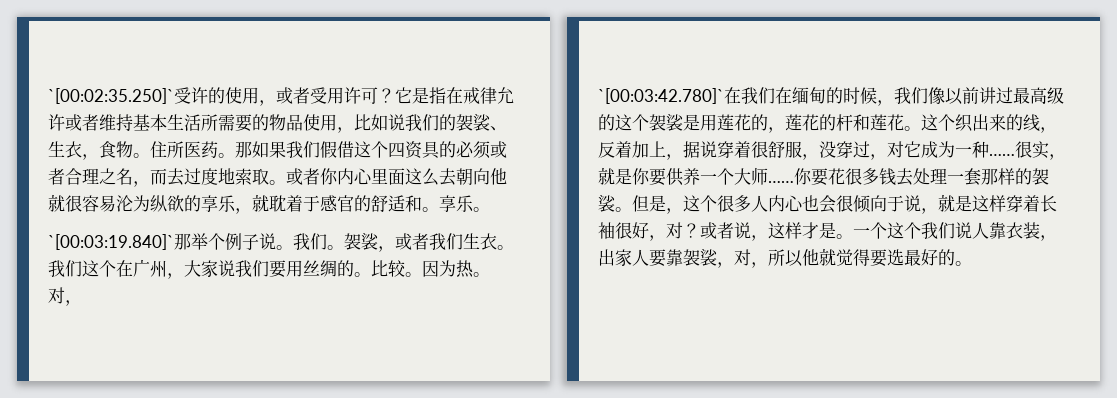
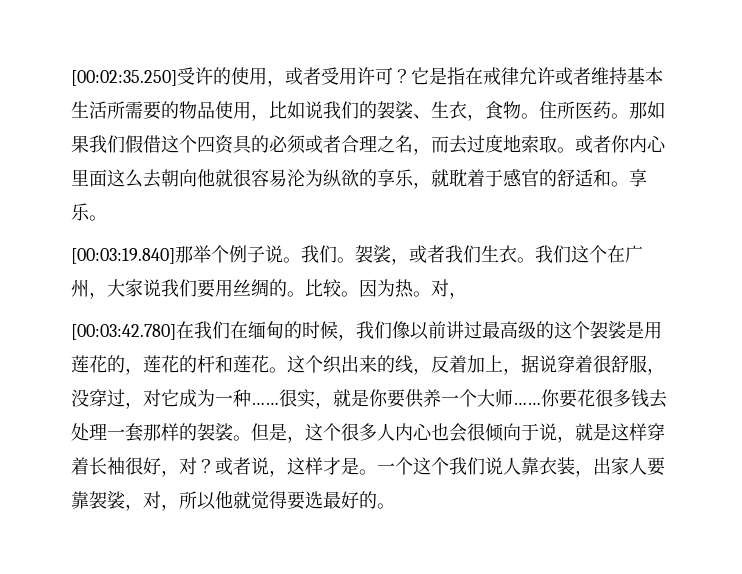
- `[00:02:35.250]`受许的使用，或者受用许可？
+ [00:02:35.250]受许的使用，或者受用许可？
- `[00:03:19.840]`那举个例子说。
+ [00:03:19.840]那举个例子说。
- `[00:03:42.780]`在我们在缅甸的时候，我们像以前讲过最高级的这个袈裟是用莲花的，莲花的杆和莲花。
+ [00:03:42.780]在我们在缅甸的时候，我们像以前讲过最高级的这个袈裟是用莲花的，莲花的杆和莲花。

